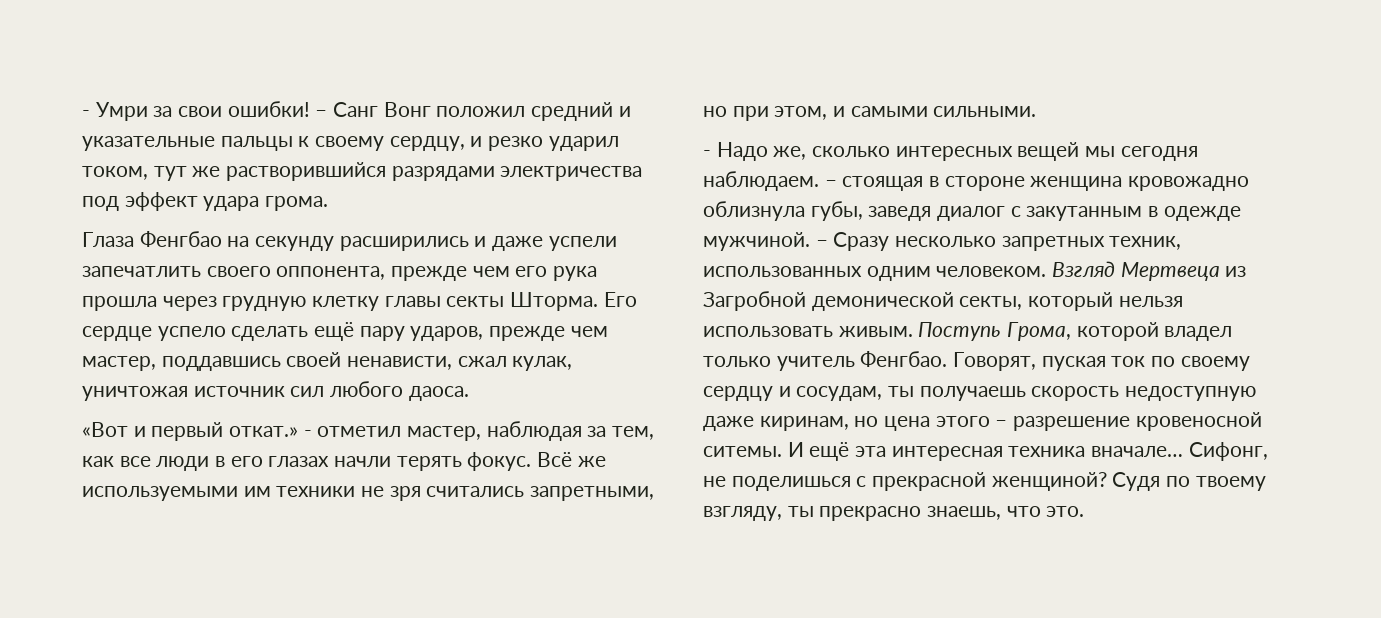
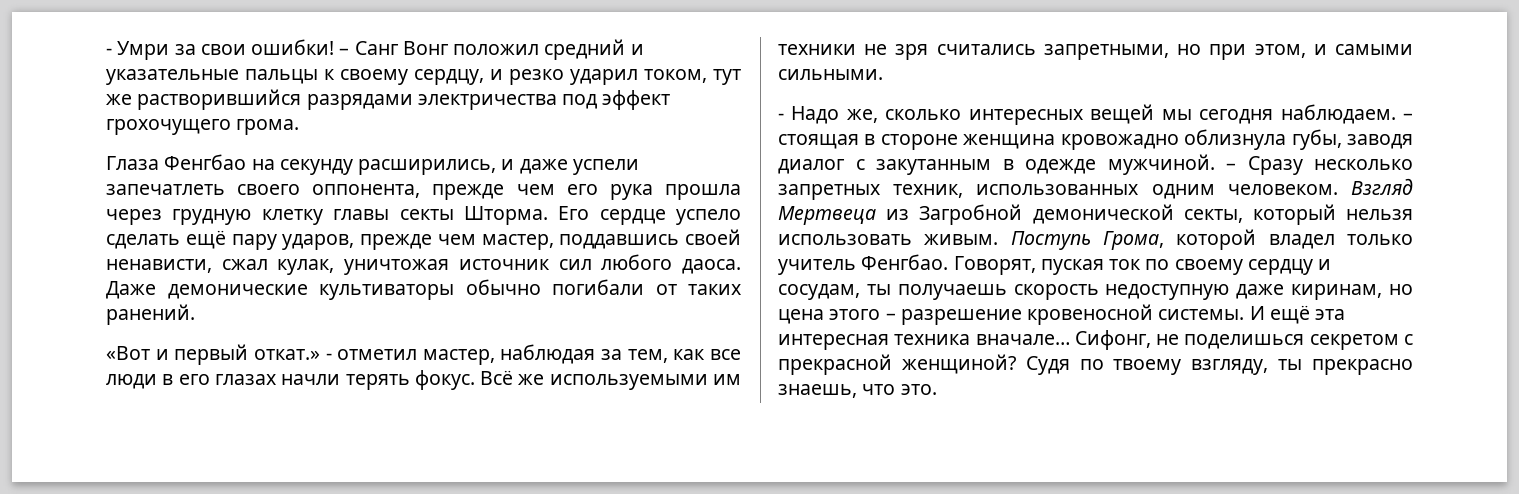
- – Санг Вонг положил средний и указательные пальцы к своему сердцу, и резко ударил током, тут же растворившийся разрядами электричества под эффект удара грома.
+ – Санг Вонг положил средний и указательные пальцы к своему сердцу, и резко ударил током, тут же растворившийся разрядами электричества под эффект грохочущего грома.
- Глаза Фенгбао на секунду расширились и даже успели запечатлить своего оппонента, прежде чем его рука прошла через грудную клетку главы секты Шторма.
+ Глаза Фенгбао на секунду расширились, и даже успели запечатлеть своего оппонента, прежде чем его рука прошла через грудную клетку главы секты Шторма.
+ Даже демонические культиваторы обычно погибали от таких ранений.
- – стоящая в стороне женщина кровожадно облизнула губы, заведя диалог с закутанным в одежде мужчиной.
+ – стоящая в стороне женщина кровожадно облизнула губы, заводя диалог с закутанным в одежде мужчиной.
- Говорят, пуская ток по своему сердцу и сосудам, ты получаешь скорость недоступную даже киринам, но цена этого – разрешение кровеносной ситемы.
+ Говорят, пуская ток по своему сердцу и сосудам, ты получаешь скорость недоступную даже киринам, но цена этого – разрешение кровеносной системы.
- Сифонг, не поделишься с прекрасной женщиной?
+ Сифонг, не поделишься секретом с прекрасной женщиной?

